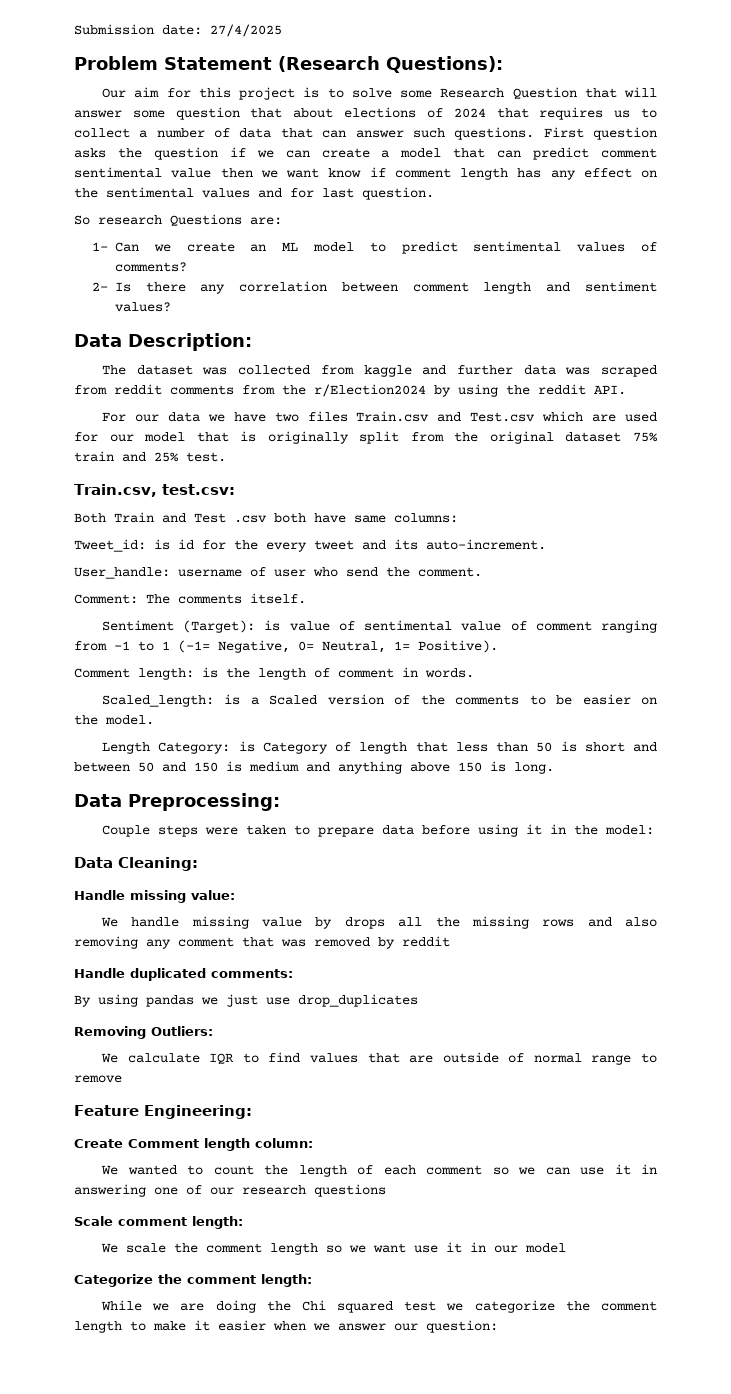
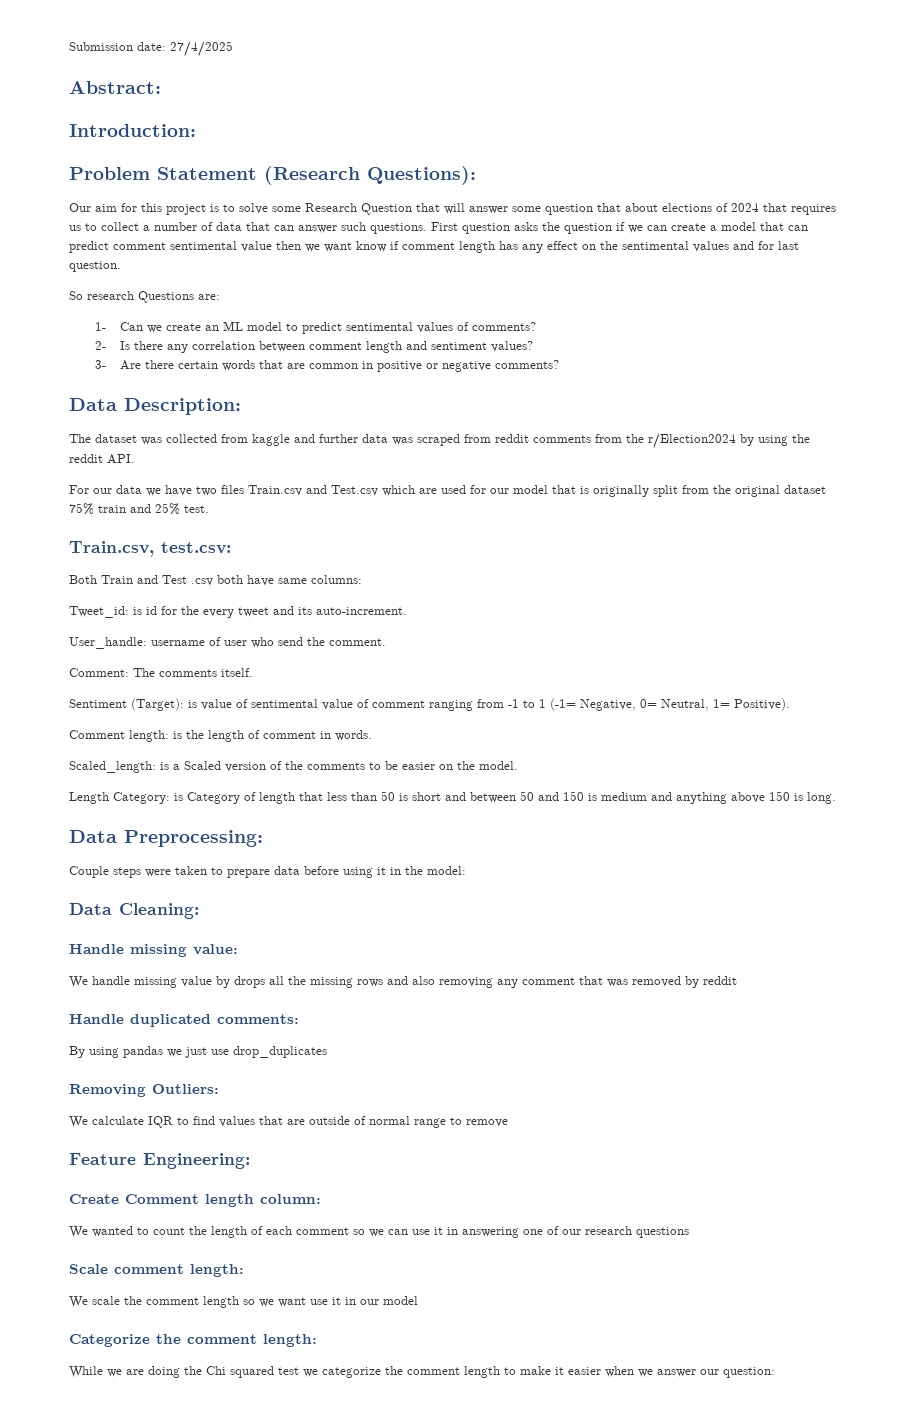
+ Abstract:
+ Introduction:
+ 3- Are there certain words that are common in positive or negative comments?

